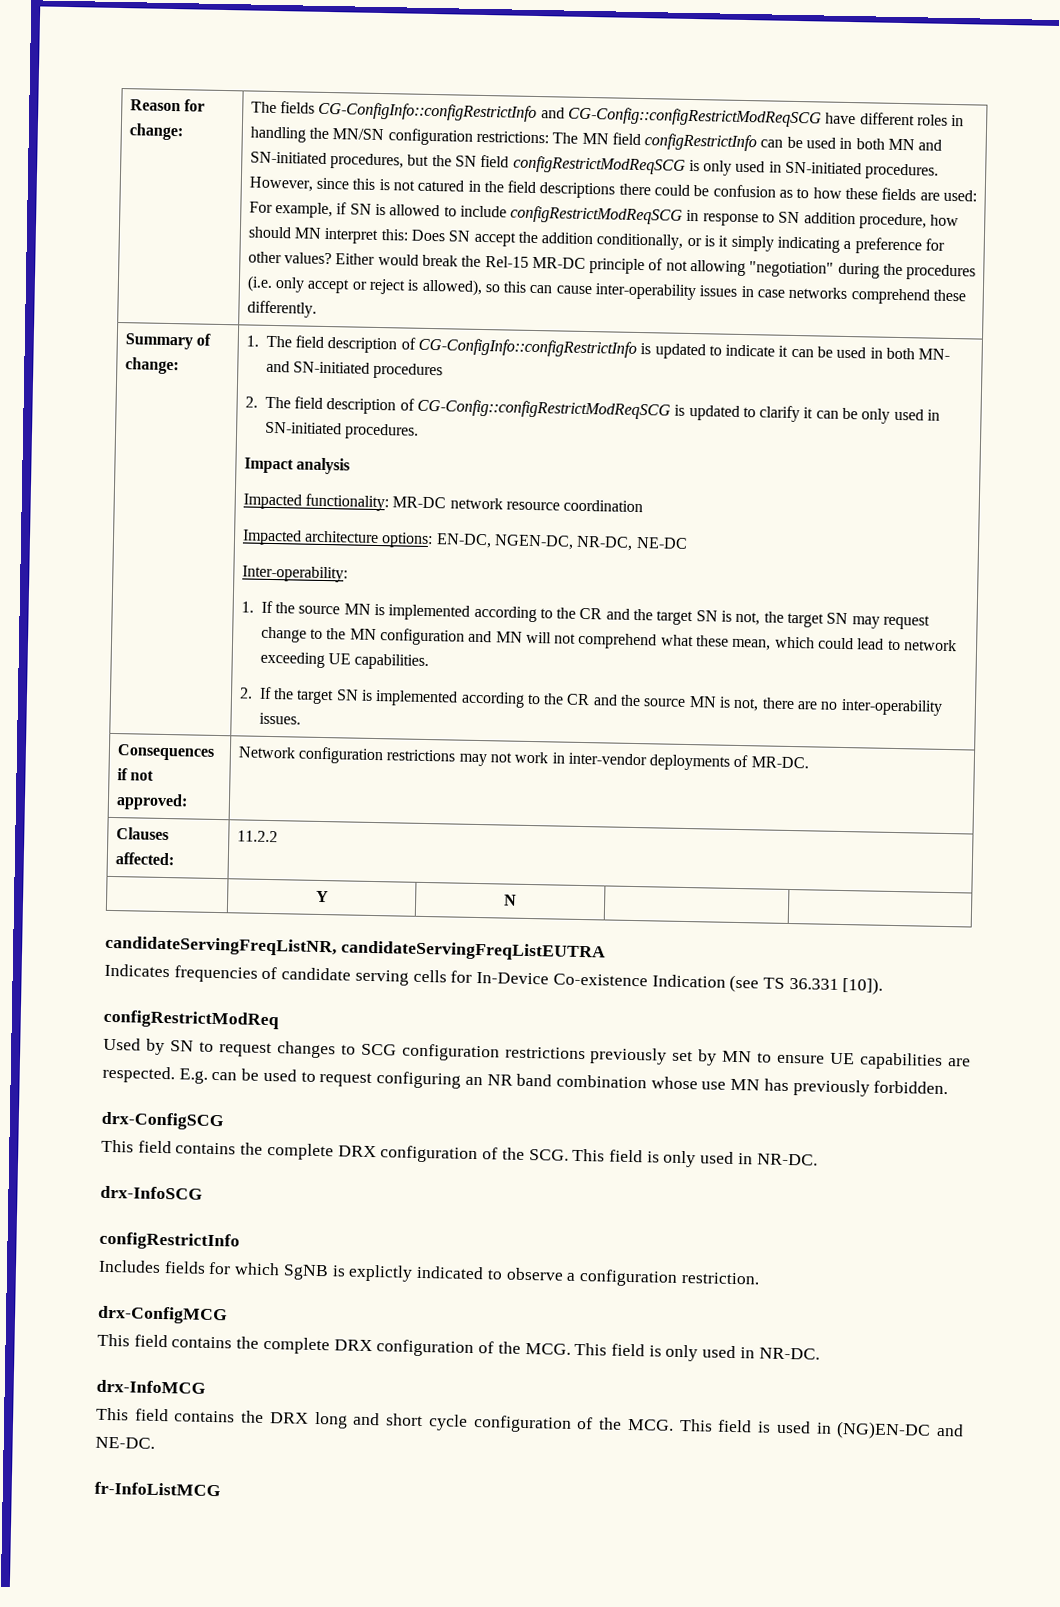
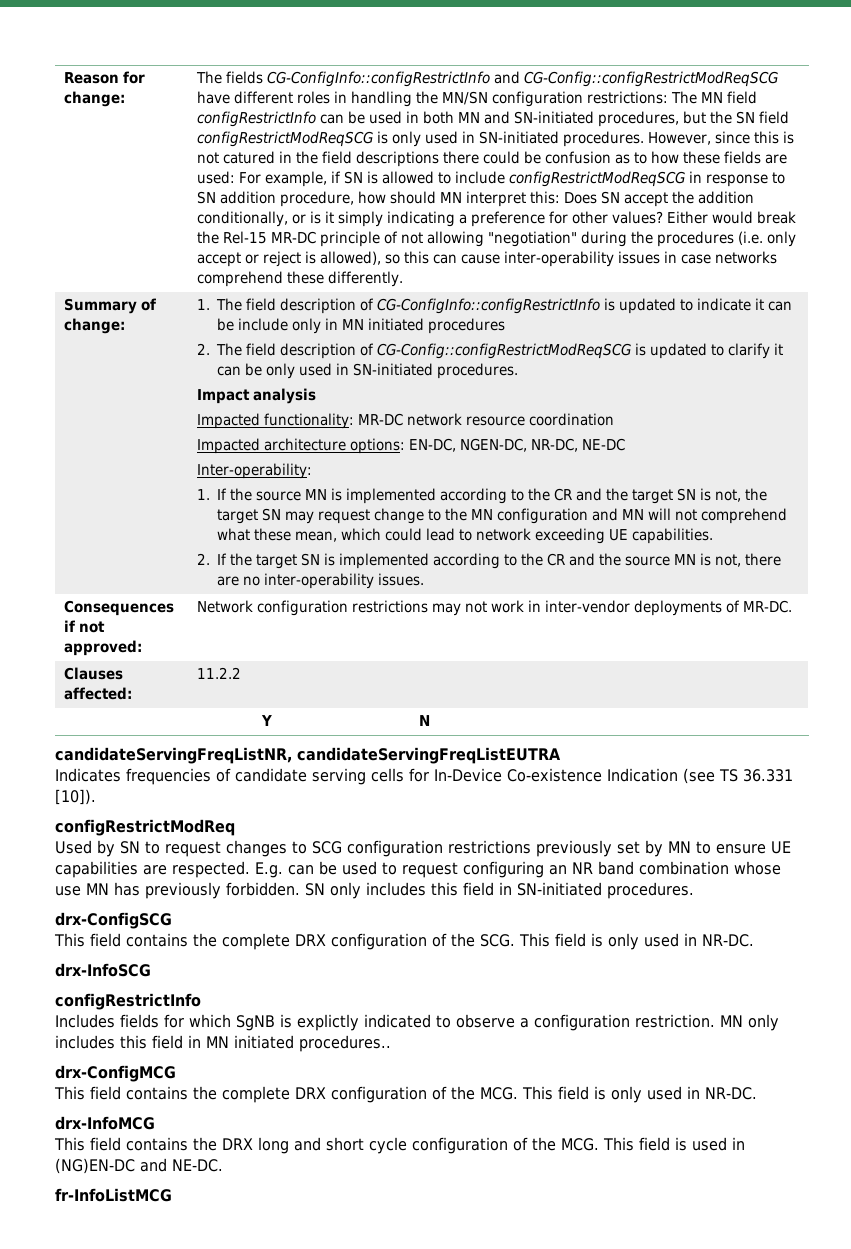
- 1. The field description of CG-ConfigInfo::configRestrictInfo is updated to indicate it can be used in both MN- and SN-initiated procedures
+ 1. The field description of CG-ConfigInfo::configRestrictInfo is updated to indicate it can be include only in MN initiated procedures
+ SN only includes this field in SN-initiated procedures.
+ MN only includes this field in MN initiated procedures..

